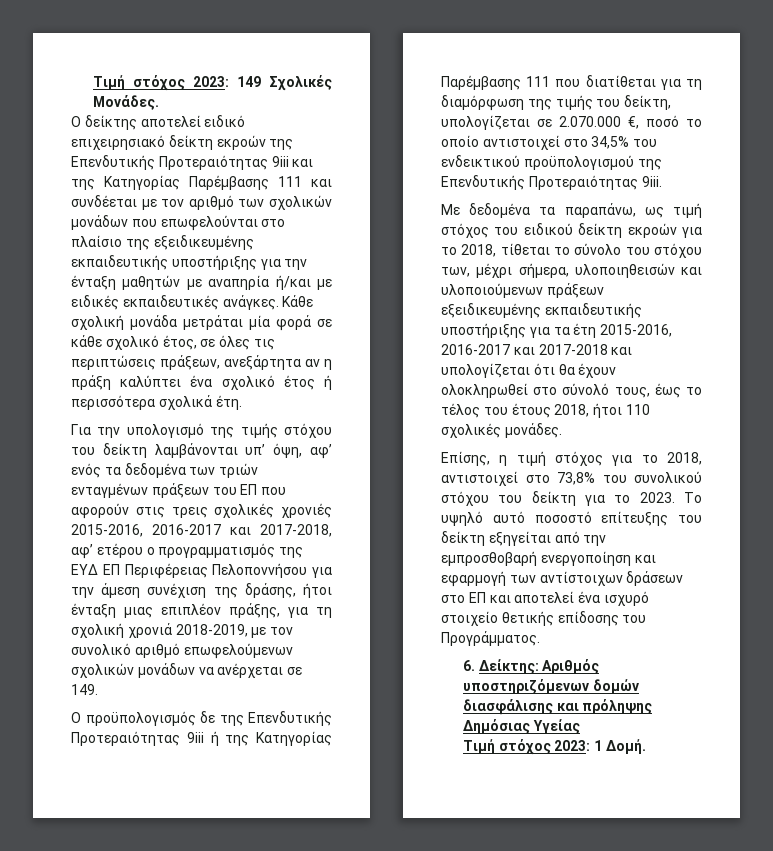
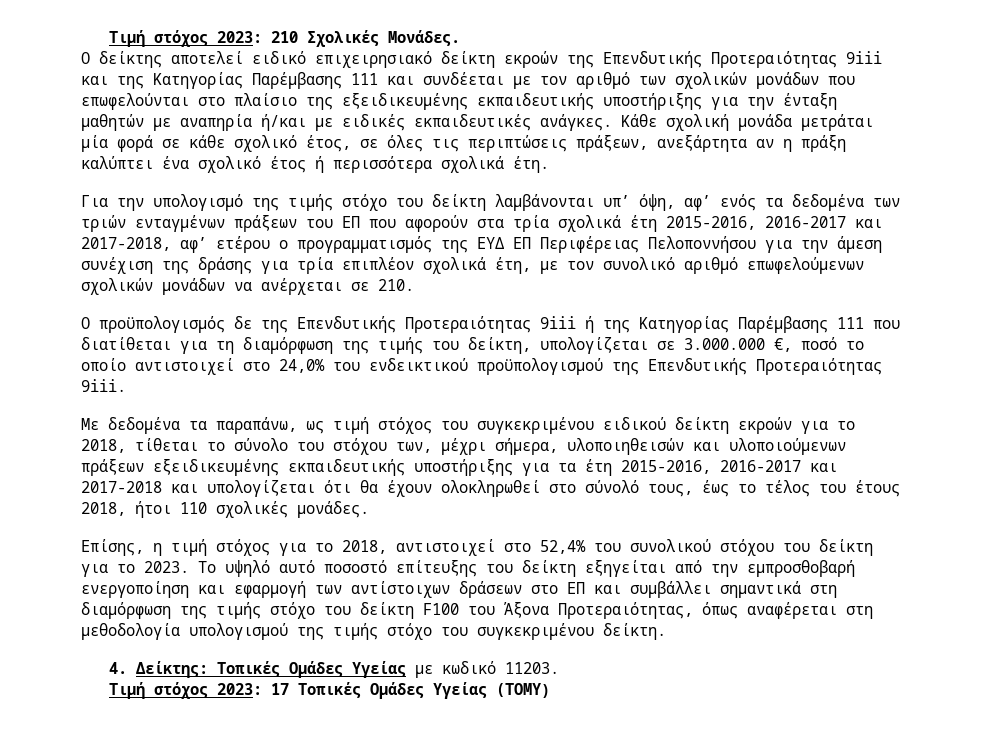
- Τιμή στόχος 2023: 149 Σχολικές Μονάδες.
+ Τιμή στόχος 2023: 210 Σχολικές Μονάδες.
- Για την υπολογισμό της τιμής στόχου του δείκτη λαμβάνονται υπ’ όψη, αφ’ ενός τα δεδομένα των τριών ενταγμένων πράξεων του ΕΠ που αφορούν στις τρεις σχολικές χρονιές 2015-2016, 2016-2017 και 2017-2018, αφ’ ετέρου ο προγραμματισμός της ΕΥΔ ΕΠ Περιφέρειας Πελοποννήσου για την άμεση συνέχιση της δράσης, ήτοι ένταξη μιας επιπλέον πράξης, για τη σχολική χρονιά 2018-2019, με τον συνολικό αριθμό επωφελούμενων σχολικών μονάδων να ανέρχεται σε 149.
+ Για την υπολογισμό της τιμής στόχο του δείκτη λαμβάνονται υπ’ όψη, αφ’ ενός τα δεδομένα των τριών ενταγμένων πράξεων του ΕΠ που αφορούν στα τρία σχολικά έτη 2015-2016, 2016-2017 και 2017-2018, αφ’ ετέρου ο προγραμματισμός της ΕΥΔ ΕΠ Περιφέρειας Πελοποννήσου για την άμεση συνέχιση της δράσης για τρία επιπλέον σχολικά έτη, με τον συνολικό αριθμό επωφελούμενων σχολικών μονάδων να ανέρχεται σε 210.
- Ο προϋπολογισμός δε της Επενδυτικής Προτεραιότητας 9iii ή της Κατηγορίας Παρέμβασης 111 που διατίθεται για τη διαμόρφωση της τιμής του δείκτη, υπολογίζεται σε 2.070.000 €, ποσό το οποίο αντιστοιχεί στο 34,5% του ενδεικτικού προϋπολογισμού της Επενδυτικής Προτεραιότητας 9iii.
+ Ο προϋπολογισμός δε της Επενδυτικής Προτεραιότητας 9iii ή της Κατηγορίας Παρέμβασης 111 που διατίθεται για τη διαμόρφωση της τιμής του δείκτη, υπολογίζεται σε 3.000.000 €, ποσό το οποίο αντιστοιχεί στο 24,0% του ενδεικτικού προϋπολογισμού της Επενδυτικής Προτεραιότητας 9iii.
- Με δεδομένα τα παραπάνω, ως τιμή στόχος του ειδικού δείκτη εκροών για το 2018, τίθεται το σύνολο του στόχου των, μέχρι σήμερα, υλοποιηθεισών και υλοποιούμενων πράξεων εξειδικευμένης εκπαιδευτικής υποστήριξης για τα έτη 2015-2016, 2016-2017 και 2017-2018 και υπολογίζεται ότι θα έχουν ολοκληρωθεί στο σύνολό τους, έως το τέλος του έτους 2018, ήτοι 110 σχολικές μονάδες.
+ Με δεδομένα τα παραπάνω, ως τιμή στόχος του συγκεκριμένου ειδικού δείκτη εκροών για το 2018, τίθεται το σύνολο του στόχου των, μέχρι σήμερα, υλοποιηθεισών και υλοποιούμενων πράξεων εξειδικευμένης εκπαιδευτικής υποστήριξης για τα έτη 2015-2016, 2016-2017 και 2017-2018 και υπολογίζεται ότι θα έχουν ολοκληρωθεί στο σύνολό τους, έως το τέλος του έτους 2018, ήτοι 110 σχολικές μονάδες.
- Επίσης, η τιμή στόχος για το 2018, αντιστοιχεί στο 73,8% του συνολικού στόχου του δείκτη για το 2023.
+ Επίσης, η τιμή στόχος για το 2018, αντιστοιχεί στο 52,4% του συνολικού στόχου του δείκτη για το 2023.
- Το υψηλό αυτό ποσοστό επίτευξης του δείκτη εξηγείται από την εμπροσθοβαρή ενεργοποίηση και εφαρμογή των αντίστοιχων δράσεων στο ΕΠ και αποτελεί ένα ισχυρό στοιχείο θετικής επίδοσης του Προγράμματος.
- 6. Δείκτης: Αριθμός υποστηριζόμενων δομών διασφάλισης και πρόληψης Δημόσιας Υγείας
- Τιμή στόχος 2023: 1 Δομή.
+ Το υψηλό αυτό ποσοστό επίτευξης του δείκτη εξηγείται από την εμπροσθοβαρή ενεργοποίηση και εφαρμογή των αντίστοιχων δράσεων στο ΕΠ και συμβάλλει σημαντικά στη διαμόρφωση της τιμής στόχο του δείκτη F100 του Άξονα Προτεραιότητας, όπως αναφέρεται στη μεθοδολογία υπολογισμού της τιμής στόχο του συγκεκριμένου δείκτη.
+ 4. Δείκτης: Τοπικές Ομάδες Υγείας με κωδικό 11203.
+ Τιμή στόχος 2023: 17 Τοπικές Ομάδες Υγείας (ΤΟΜΥ)

